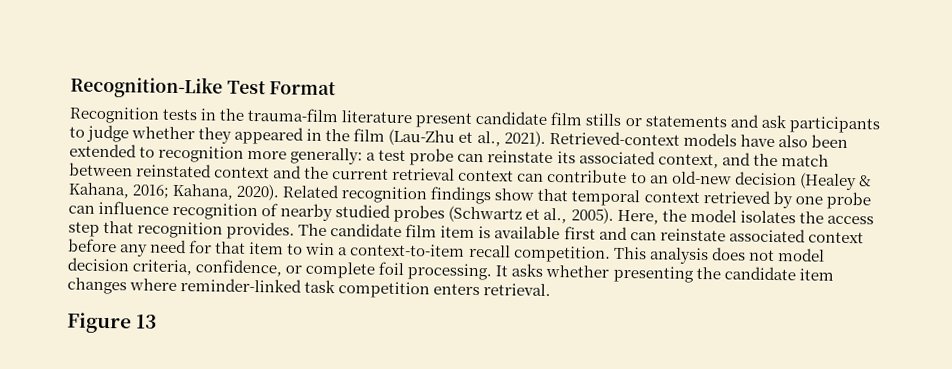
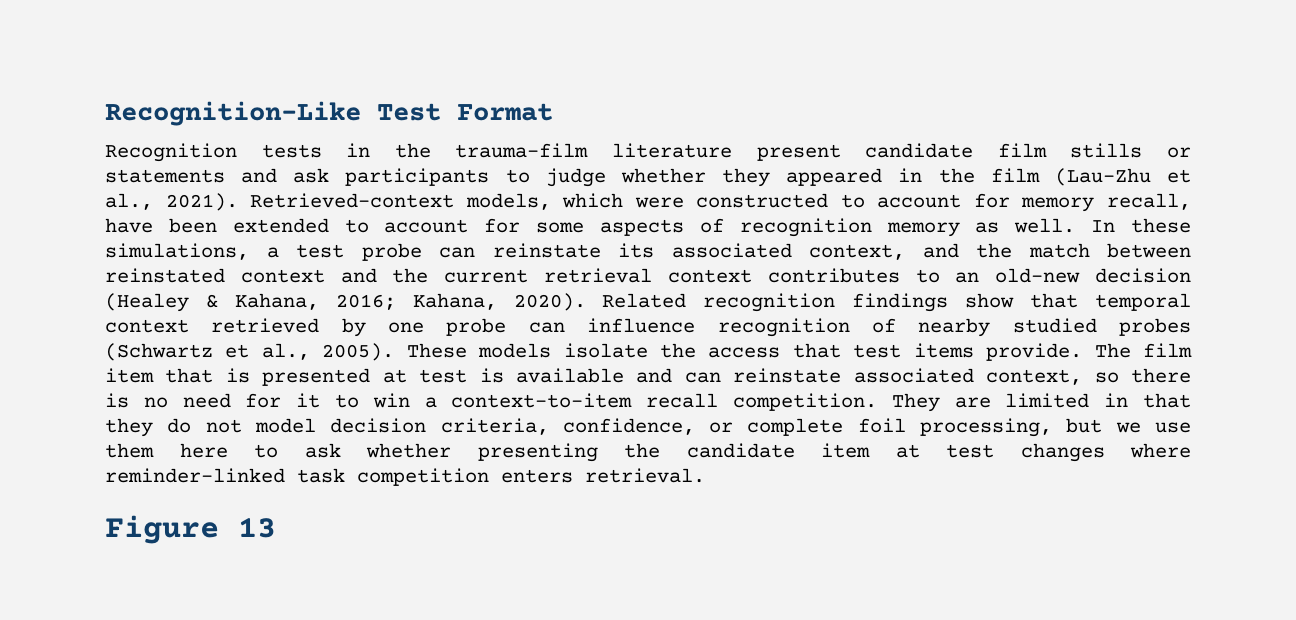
- Retrieved-context models have also been extended to recognition more generally: a test probe can reinstate its associated context, and the match between reinstated context and the current retrieval context can contribute to an old-new decision (Healey & Kahana, 2016; Kahana, 2020).
+ Retrieved-context models, which were constructed to account for memory recall, have been extended to account for some aspects of recognition memory as well. In these simulations, a test probe can reinstate its associated context, and the match between reinstated context and the current retrieval context contributes to an old-new decision (Healey & Kahana, 2016; Kahana, 2020).
- Here, the model isolates the access step that recognition provides. The candidate film item is available first and can reinstate associated context before any need for that item to win a context-to-item recall competition.
+ These models isolate the access that test items provide. The film item that is presented at test is available and can reinstate associated context, so there is no need for it to win a context-to-item recall competition.
- This analysis does not model decision criteria, confidence, or complete foil processing. It asks whether presenting the candidate item changes where reminder-linked task competition enters retrieval.
+ They are limited in that they do not model decision criteria, confidence, or complete foil processing, but we use them here to ask whether presenting the candidate item at test changes where reminder-linked task competition enters retrieval.

